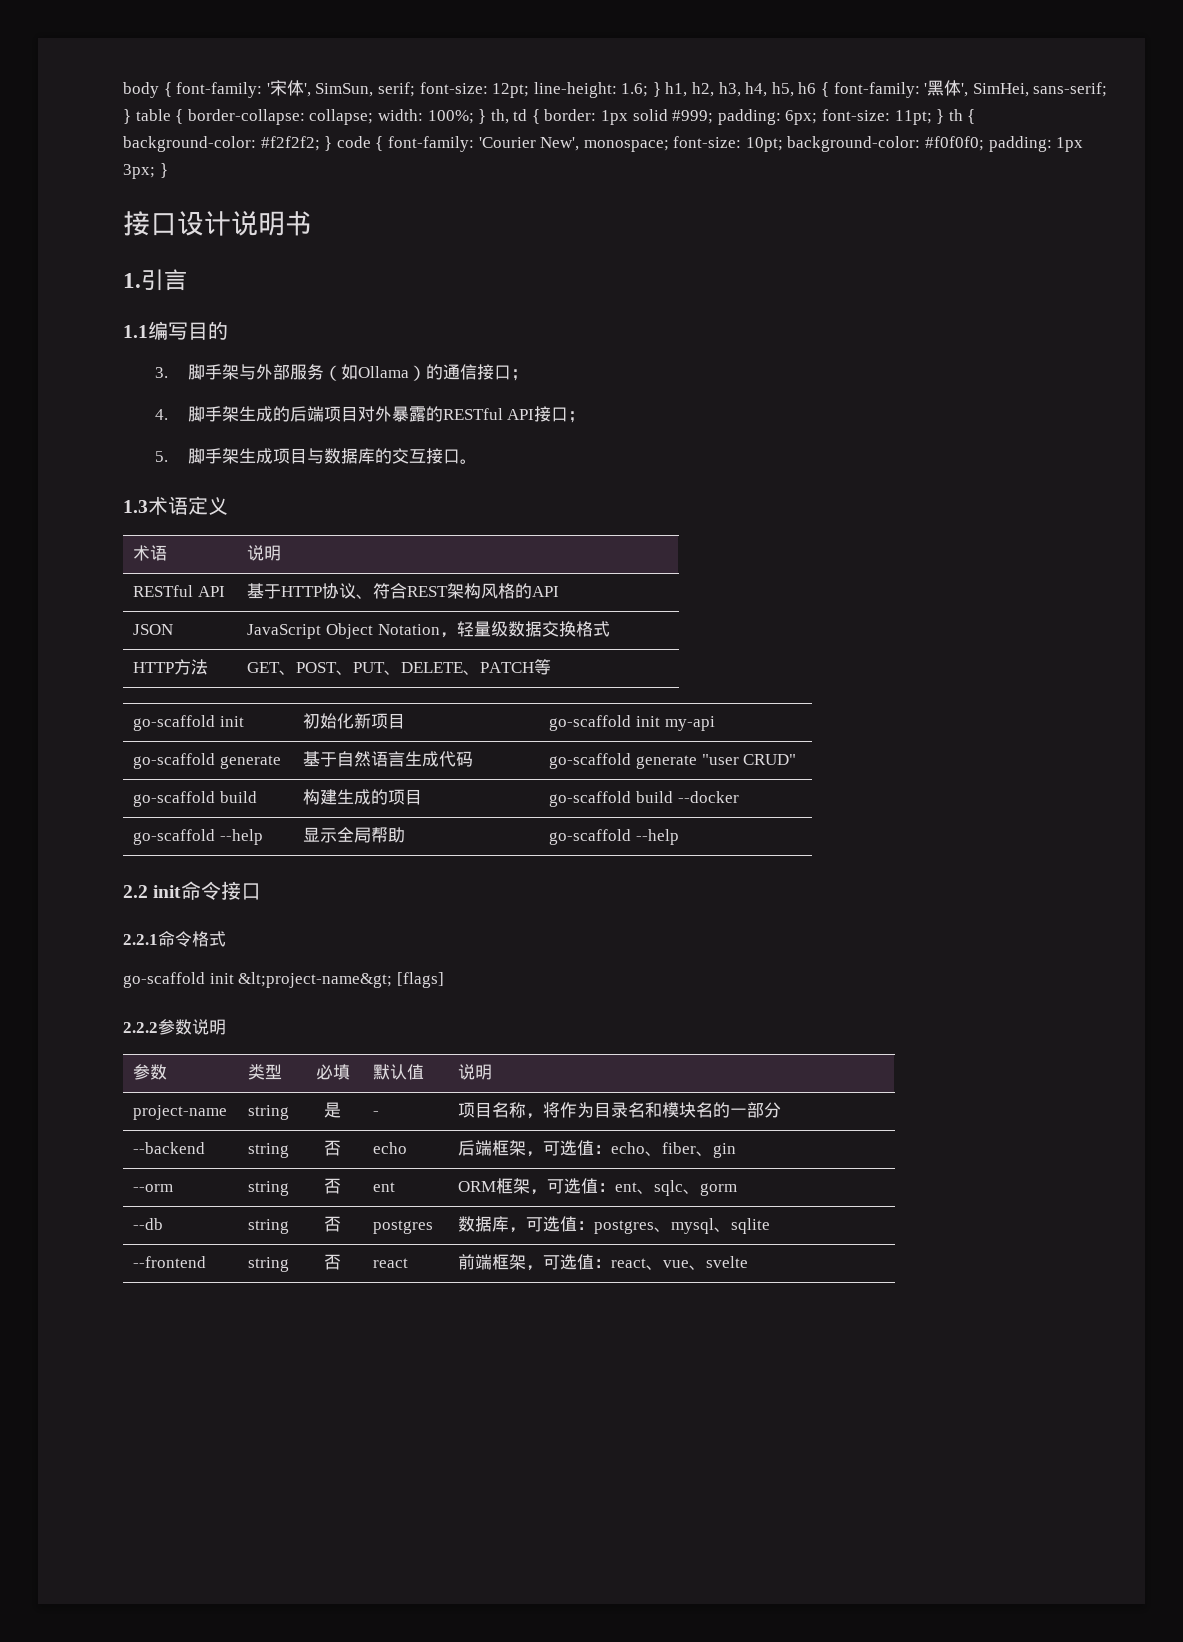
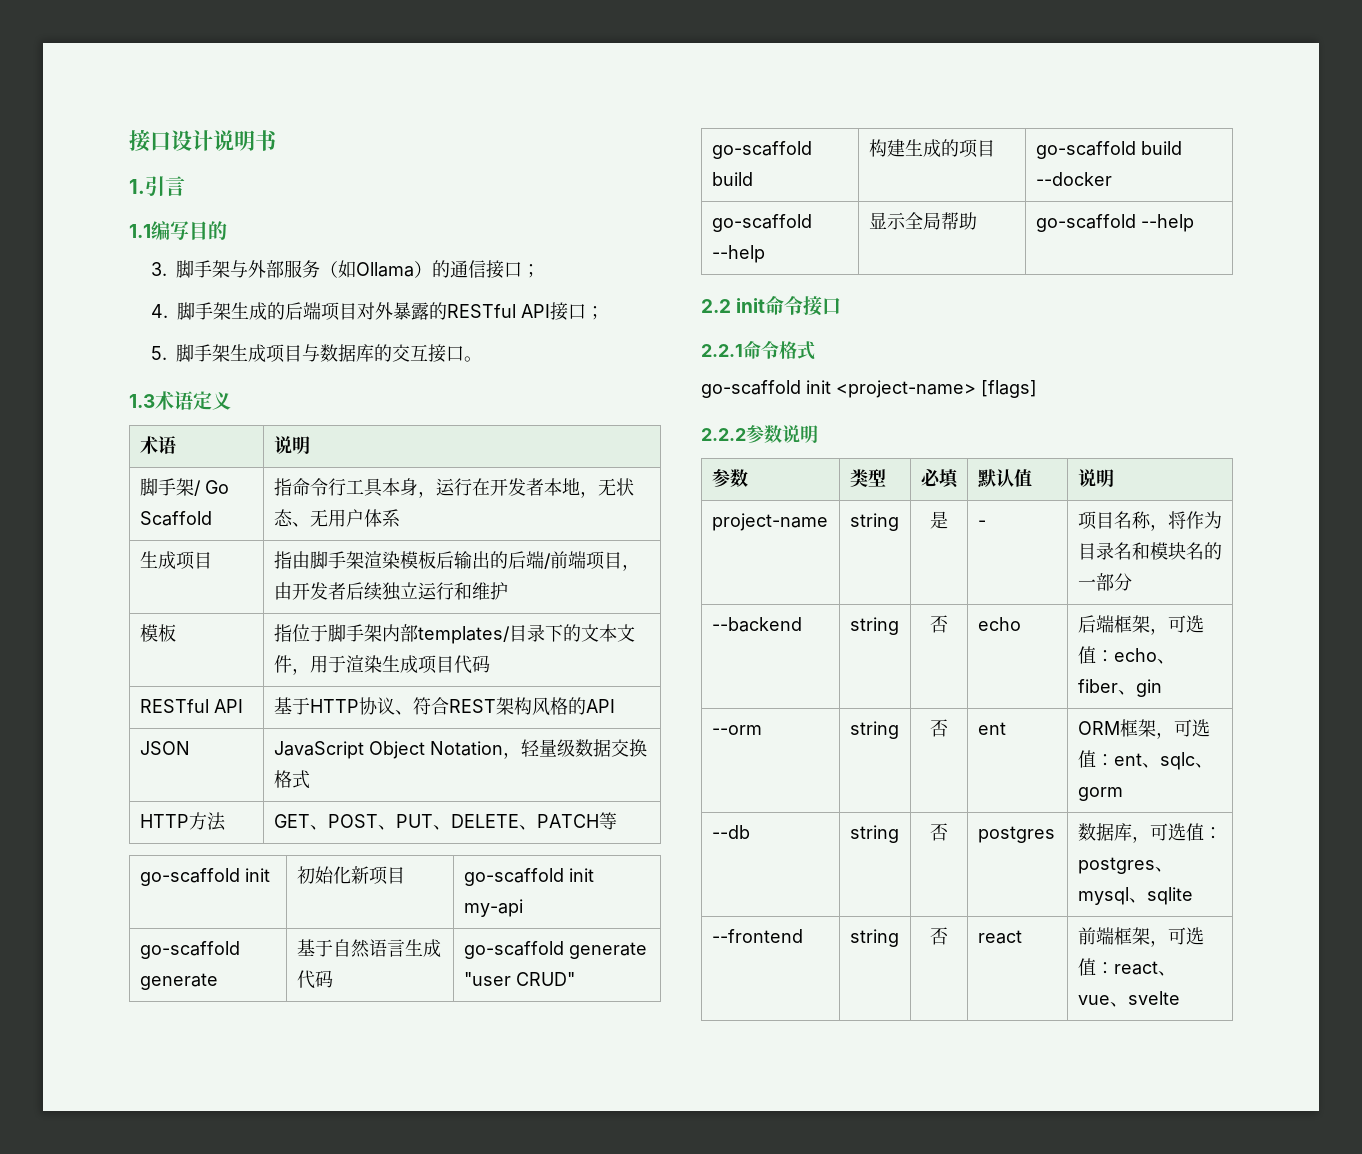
- body { font-family: '宋体', SimSun, serif; font-size: 12pt; line-height: 1.6; } h1, h2, h3, h4, h5, h6 { font-family: '黑体', SimHei, sans-serif; } table { border-collapse: collapse; width: 100%; } th, td { border: 1px solid #999; padding: 6px; font-size: 11pt; } th { background-color: #f2f2f2; } code { font-family: 'Courier New', monospace; font-size: 10pt; background-color: #f0f0f0; padding: 1px 3px; }
+ 脚手架/ Go Scaffold | 指命令行工具本身，运行在开发者本地，无状态、无用户体系
+ 生成项目 | 指由脚手架渲染模板后输出的后端/前端项目，由开发者后续独立运行和维护
+ 模板 | 指位于脚手架内部templates/目录下的文本文件，用于渲染生成项目代码
- go-scaffold init &lt;project-name&gt; [flags]
+ go-scaffold init <project-name> [flags]

